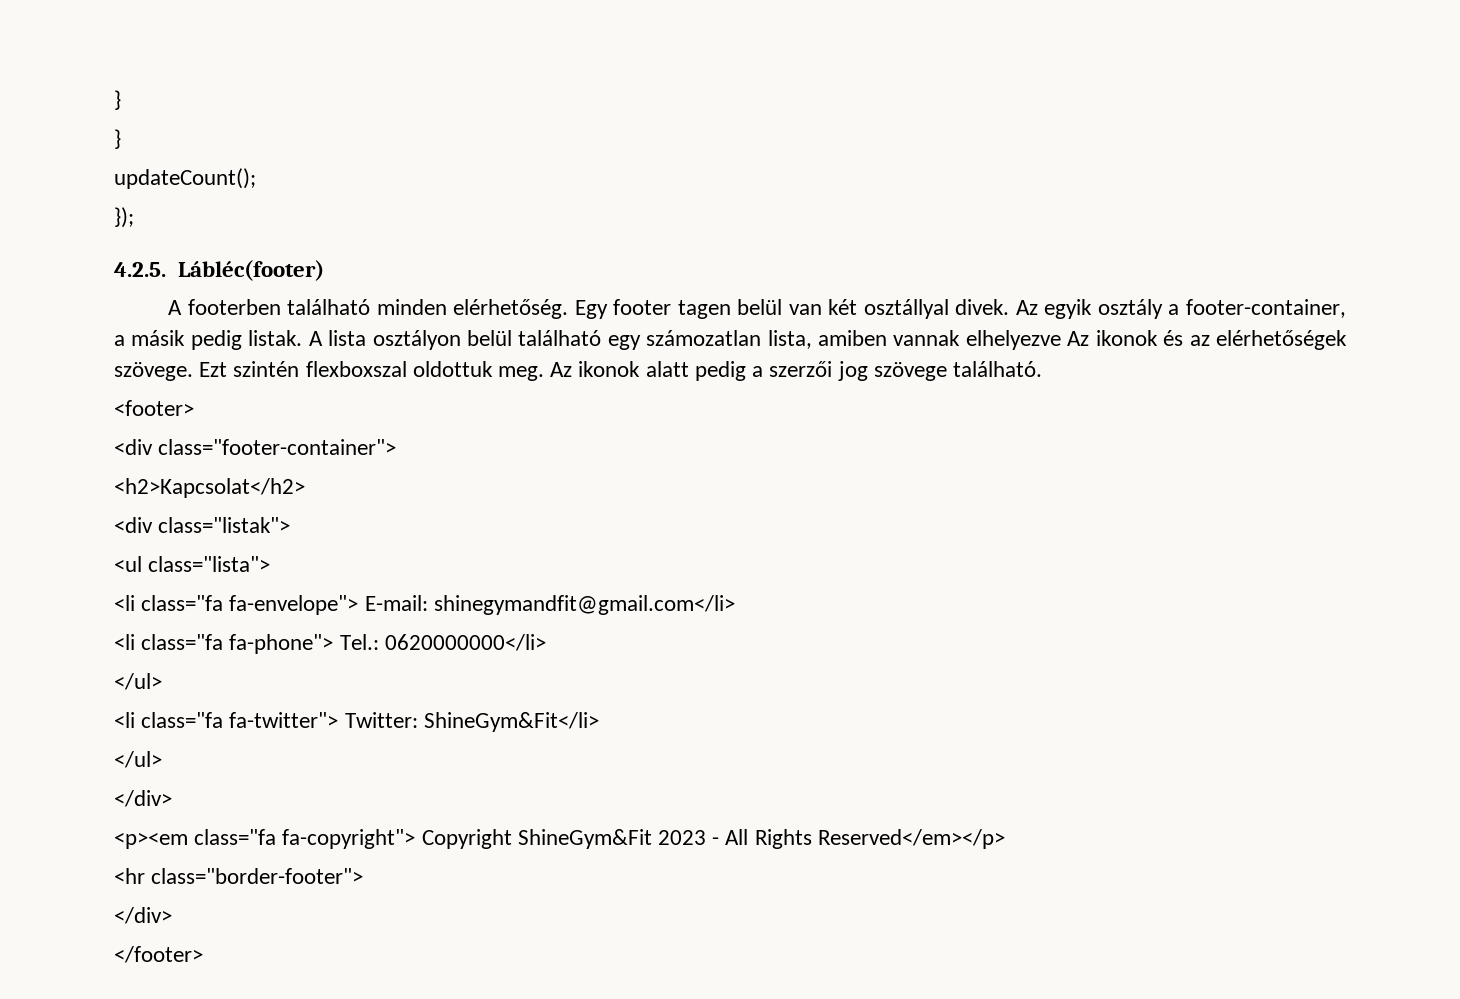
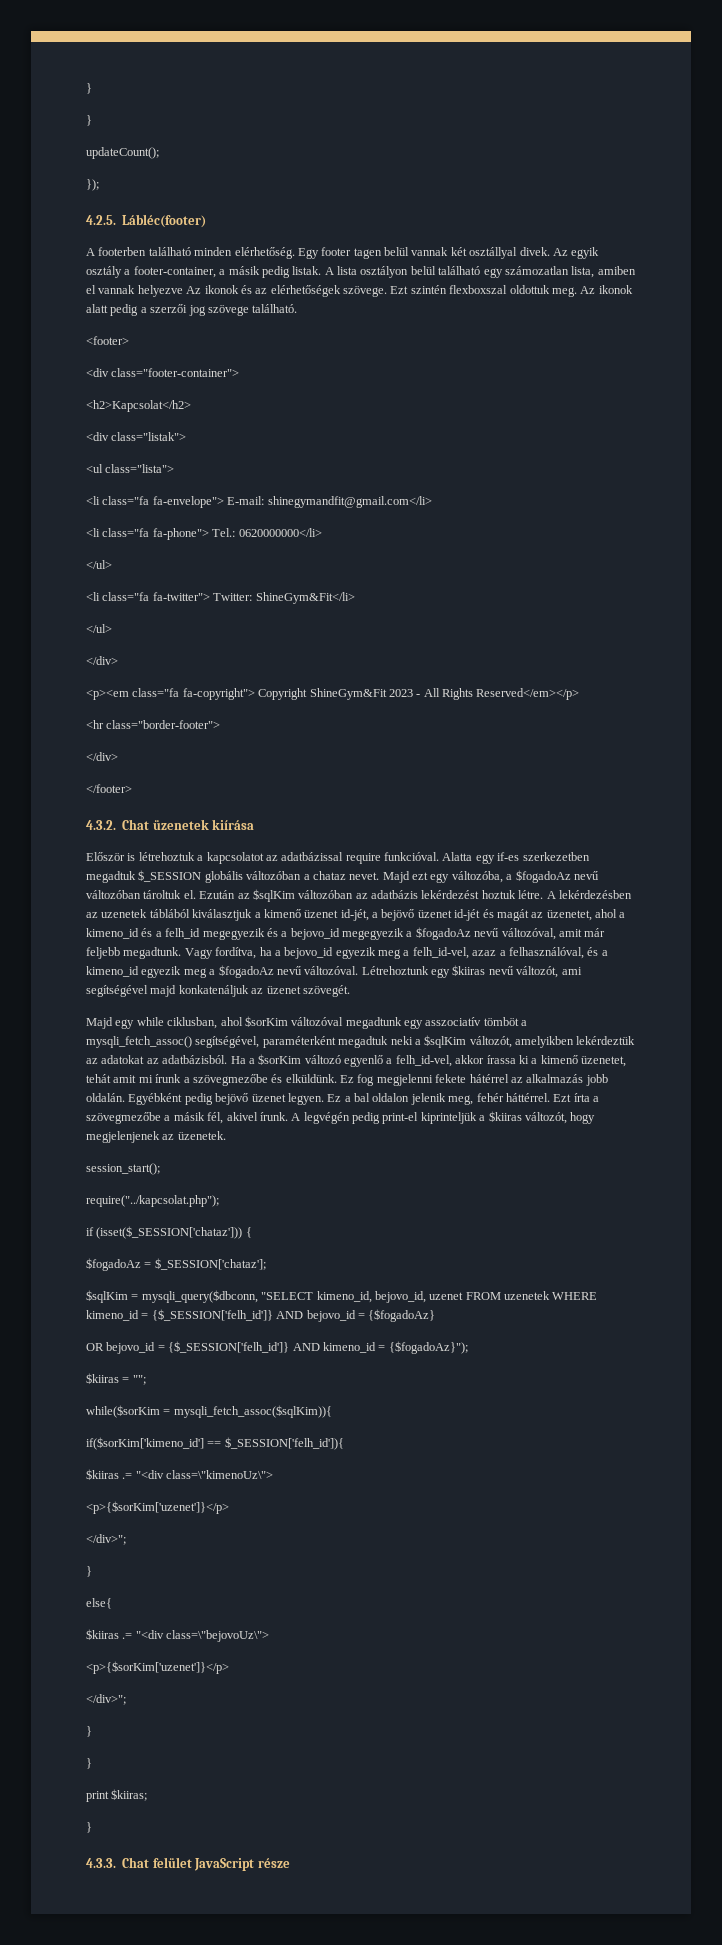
- Egy footer tagen belül van két osztállyal divek.
+ Egy footer tagen belül vannak két osztállyal divek.
- A lista osztályon belül található egy számozatlan lista, amiben vannak elhelyezve Az ikonok és az elérhetőségek szövege.
+ A lista osztályon belül található egy számozatlan lista, amiben el vannak helyezve Az ikonok és az elérhetőségek szövege.
+ 4.3.2. Chat üzenetek kiírása
+ Először is létrehoztuk a kapcsolatot az adatbázissal require funkcióval. Alatta egy if-es szerkezetben megadtuk $_SESSION globális változóban a chataz nevet. Majd ezt egy változóba, a $fogadoAz nevű változóban tároltuk el. Ezután az $sqlKim változóban az adatbázis lekérdezést hoztuk létre. A lekérdezésben az uzenetek táblából kiválasztjuk a kimenő üzenet id-jét, a bejövő üzenet id-jét és magát az üzenetet, ahol a kimeno_id és a felh_id megegyezik és a bejovo_id megegyezik a $fogadoAz nevű változóval, amit már feljebb megadtunk. Vagy fordítva, ha a bejovo_id egyezik meg a felh_id-vel, azaz a felhasználóval, és a kimeno_id egyezik meg a $fogadoAz nevű változóval. Létrehoztunk egy $kiiras nevű változót, ami segítségével majd konkatenáljuk az üzenet szövegét.
+ Majd egy while ciklusban, ahol $sorKim változóval megadtunk egy asszociatív tömböt a mysqli_fetch_assoc() segítségével, paraméterként megadtuk neki a $sqlKim változót, amelyikben lekérdeztük az adatokat az adatbázisból. Ha a $sorKim változó egyenlő a felh_id-vel, akkor írassa ki a kimenő üzenetet, tehát amit mi írunk a szövegmezőbe és elküldünk. Ez fog megjelenni fekete hátérrel az alkalmazás jobb oldalán. Egyébként pedig bejövő üzenet legyen. Ez a bal oldalon jelenik meg, fehér háttérrel. Ezt írta a szövegmezőbe a másik fél, akivel írunk. A legvégén pedig print-el kiprinteljük a $kiiras változót, hogy megjelenjenek az üzenetek.
+ session_start();
+ require("../kapcsolat.php");
+ if (isset($_SESSION['chataz'])) {
+ $fogadoAz = $_SESSION['chataz'];
+ $sqlKim = mysqli_query($dbconn, "SELECT kimeno_id, bejovo_id, uzenet FROM uzenetek WHERE kimeno_id = {$_SESSION['felh_id']} AND bejovo_id = {$fogadoAz}
+ OR bejovo_id = {$_SESSION['felh_id']} AND kimeno_id = {$fogadoAz}");
+ $kiiras = "";
+ while($sorKim = mysqli_fetch_assoc($sqlKim)){
+ if($sorKim['kimeno_id'] == $_SESSION['felh_id']){
+ $kiiras .= "<div class=\"kimenoUz\">
+ <p>{$sorKim['uzenet']}</p>
+ </div>";
+ }
+ else{
+ $kiiras .= "<div class=\"bejovoUz\">
+ <p>{$sorKim['uzenet']}</p>
+ </div>";
+ }
+ }
+ print $kiiras;
+ }
+ 4.3.3. Chat felület JavaScript része

